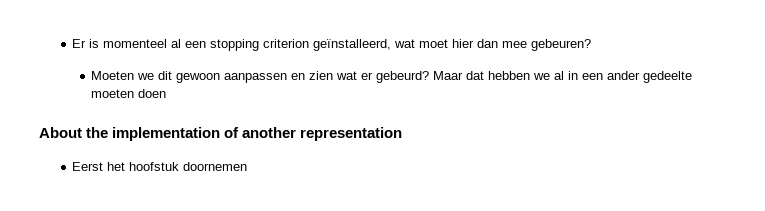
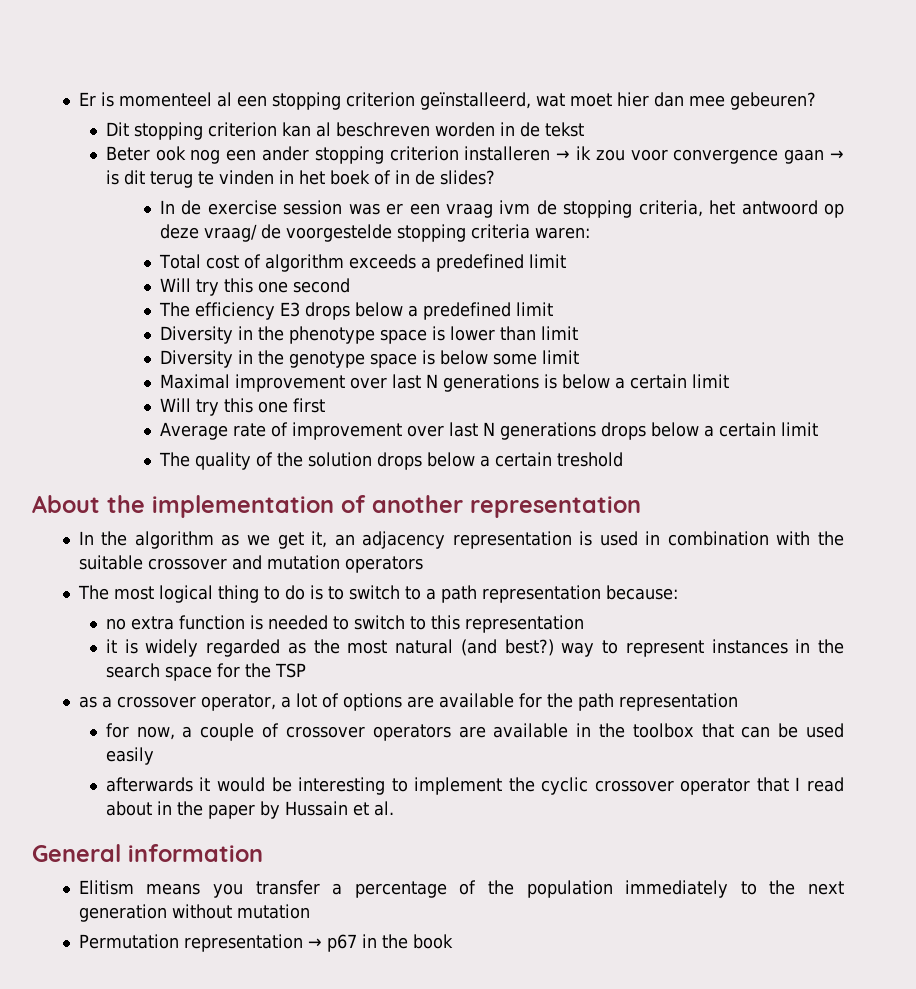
- Moeten we dit gewoon aanpassen en zien wat er gebeurd? Maar dat hebben we al in een ander gedeelte moeten doen
+ Dit stopping criterion kan al beschreven worden in de tekst
+ Beter ook nog een ander stopping criterion installeren → ik zou voor convergence gaan → is dit terug te vinden in het boek of in de slides?
+ In de exercise session was er een vraag ivm de stopping criteria, het antwoord op deze vraag/ de voorgestelde stopping criteria waren:
+ Total cost of algorithm exceeds a predefined limit
+ Will try this one second
+ The efficiency E3 drops below a predefined limit
+ Diversity in the phenotype space is lower than limit
+ Diversity in the genotype space is below some limit
+ Maximal improvement over last N generations is below a certain limit
+ Will try this one first
+ Average rate of improvement over last N generations drops below a certain limit
+ The quality of the solution drops below a certain treshold
- Eerst het hoofstuk doornemen
+ In the algorithm as we get it, an adjacency representation is used in combination with the suitable crossover and mutation operators
+ The most logical thing to do is to switch to a path representation because:
+ no extra function is needed to switch to this representation
+ it is widely regarded as the most natural (and best?) way to represent instances in the search space for the TSP
+ as a crossover operator, a lot of options are available for the path representation
+ for now, a couple of crossover operators are available in the toolbox that can be used easily
+ afterwards it would be interesting to implement the cyclic crossover operator that I read about in the paper by Hussain et al.
+ General information
+ Elitism means you transfer a percentage of the population immediately to the next generation without mutation
+ Permutation representation → p67 in the book

